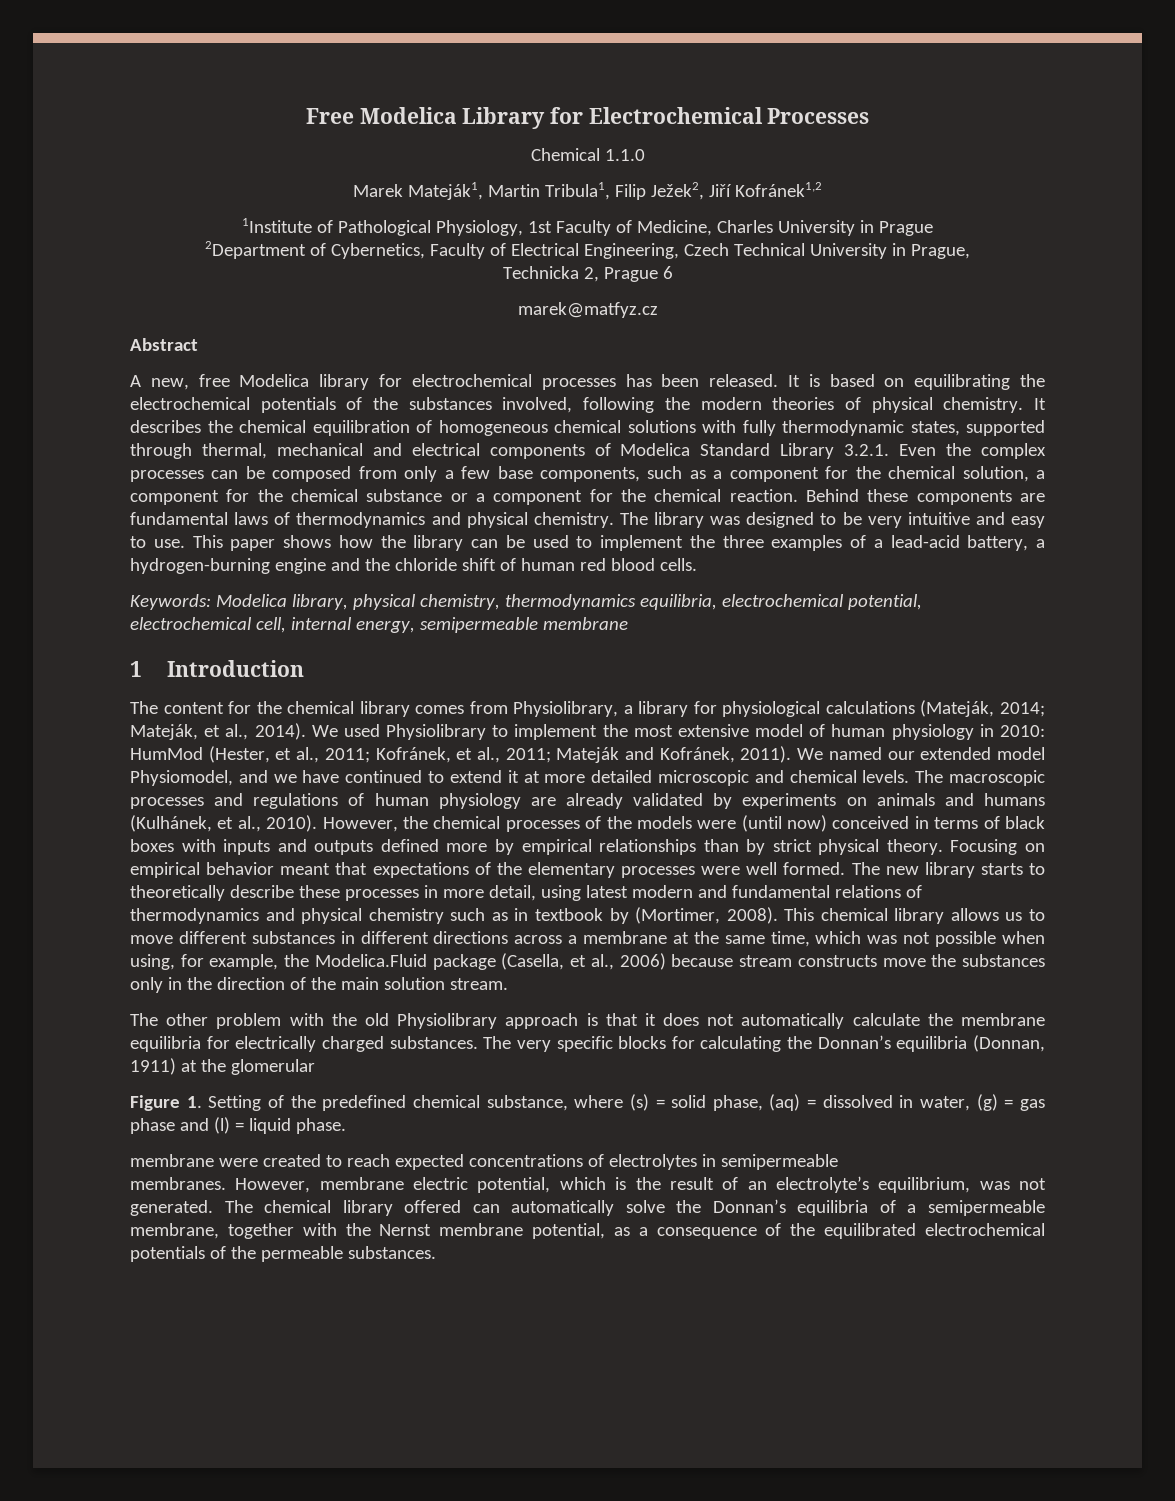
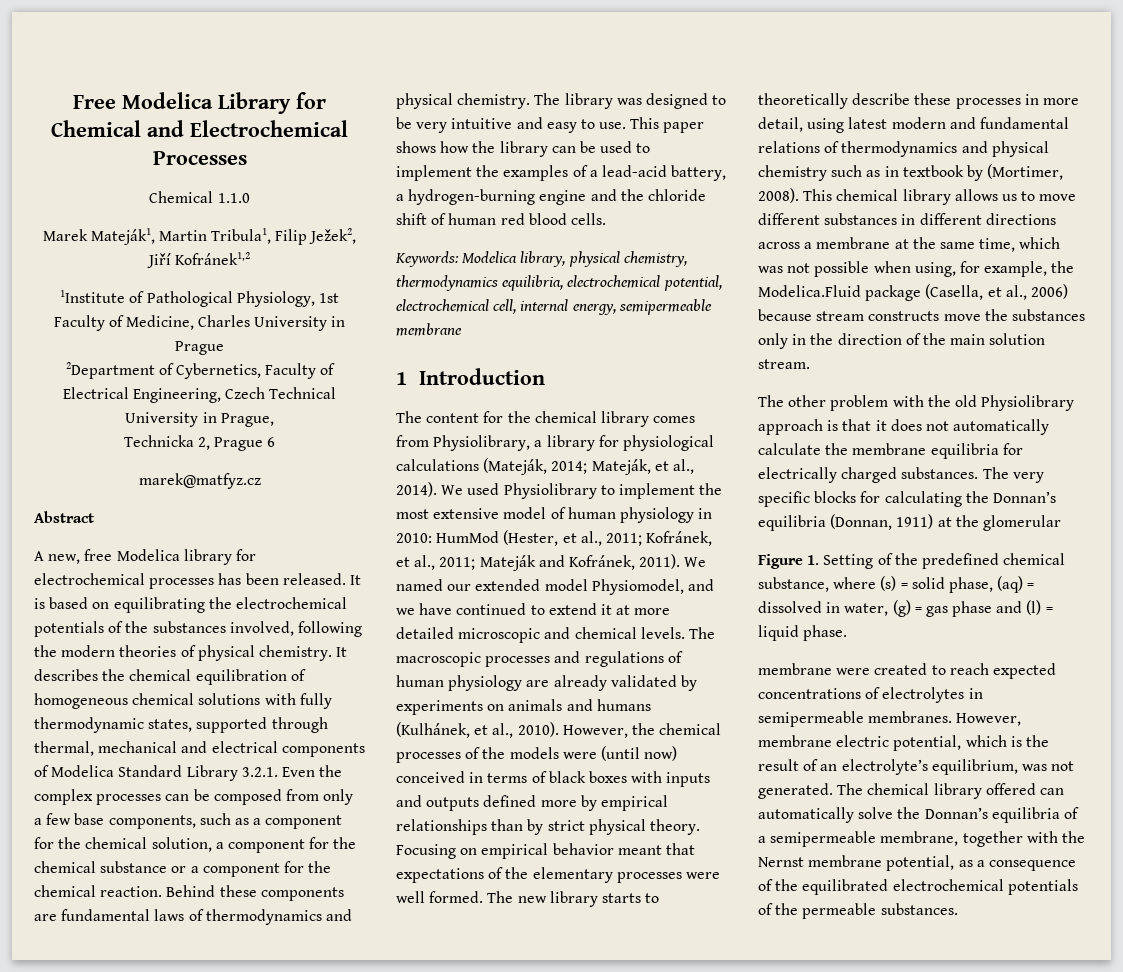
- Free Modelica Library for Electrochemical Processes
+ Free Modelica Library for Chemical and Electrochemical Processes
- This paper shows how the library can be used to implement the three examples of a lead-acid battery, a hydrogen-burning engine and the chloride shift of human red blood cells.
+ This paper shows how the library can be used to implement the examples of a lead-acid battery, a hydrogen-burning engine and the chloride shift of human red blood cells.
- membrane were created to reach expected concentrations of electrolytes in semipermeable
- membranes.
+ membrane were created to reach expected concentrations of electrolytes in semipermeable membranes.

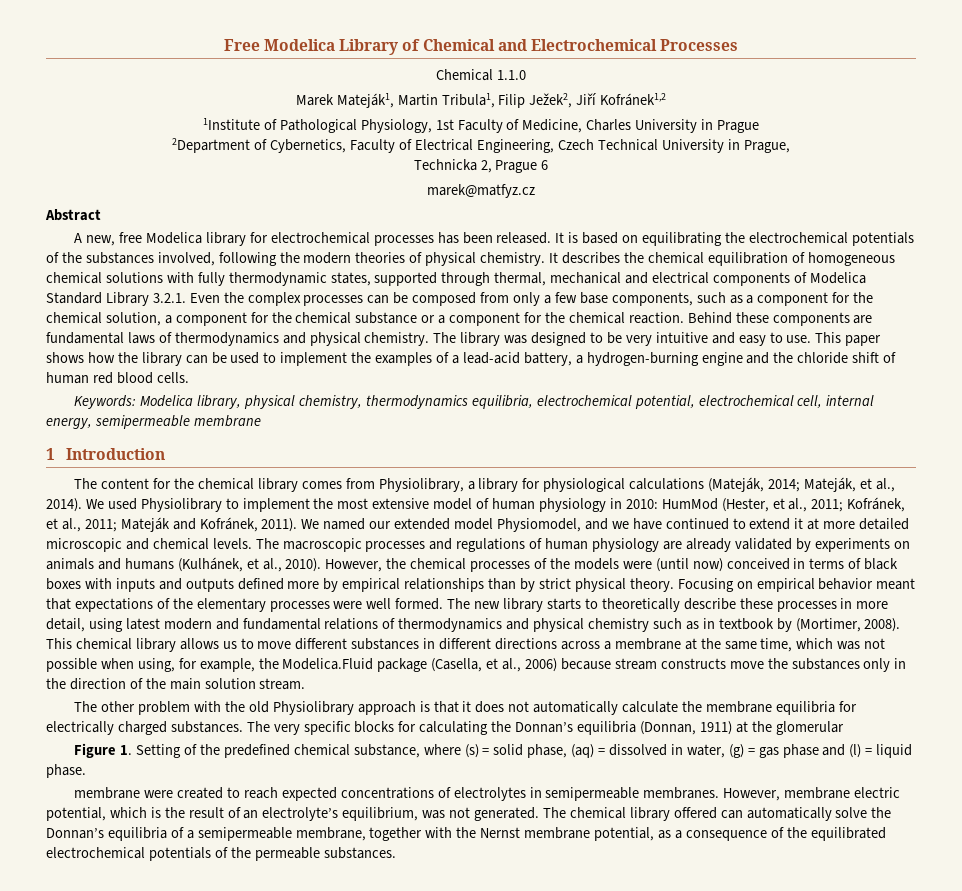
- Free Modelica Library for Chemical and Electrochemical Processes
+ Free Modelica Library of Chemical and Electrochemical Processes

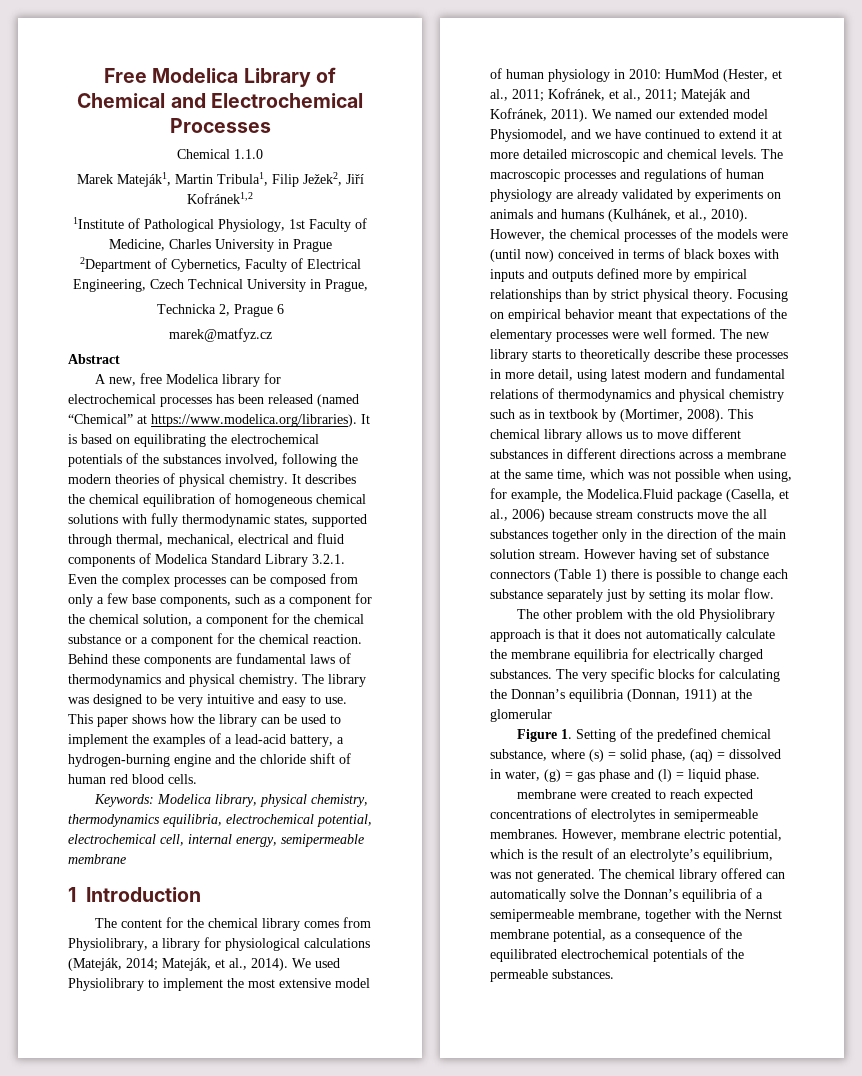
- A new, free Modelica library for electrochemical processes has been released. It is based on equilibrating the electrochemical potentials of the substances involved, following the modern theories of physical chemistry.
+ A new, free Modelica library for electrochemical processes has been released (named “Chemical” at https://www.modelica.org/libraries). It is based on equilibrating the electrochemical potentials of the substances involved, following the modern theories of physical chemistry.
- It describes the chemical equilibration of homogeneous chemical solutions with fully thermodynamic states, supported through thermal, mechanical and electrical components of Modelica Standard Library 3.2.1. Even the complex processes can be composed from only a few base components, such as a component for the chemical solution, a component for the chemical substance or a component for the chemical reaction.
+ It describes the chemical equilibration of homogeneous chemical solutions with fully thermodynamic states, supported through thermal, mechanical, electrical and fluid components of Modelica Standard Library 3.2.1. Even the complex processes can be composed from only a few base components, such as a component for the chemical solution, a component for the chemical substance or a component for the chemical reaction.
- This chemical library allows us to move different substances in different directions across a membrane at the same time, which was not possible when using, for example, the Modelica.Fluid package (Casella, et al., 2006) because stream constructs move the substances only in the direction of the main solution stream.
+ This chemical library allows us to move different substances in different directions across a membrane at the same time, which was not possible when using, for example, the Modelica.Fluid package (Casella, et al., 2006) because stream constructs move the all substances together only in the direction of the main solution stream. However having set of substance connectors (Table 1) there is possible to change each substance separately just by setting its molar flow.

